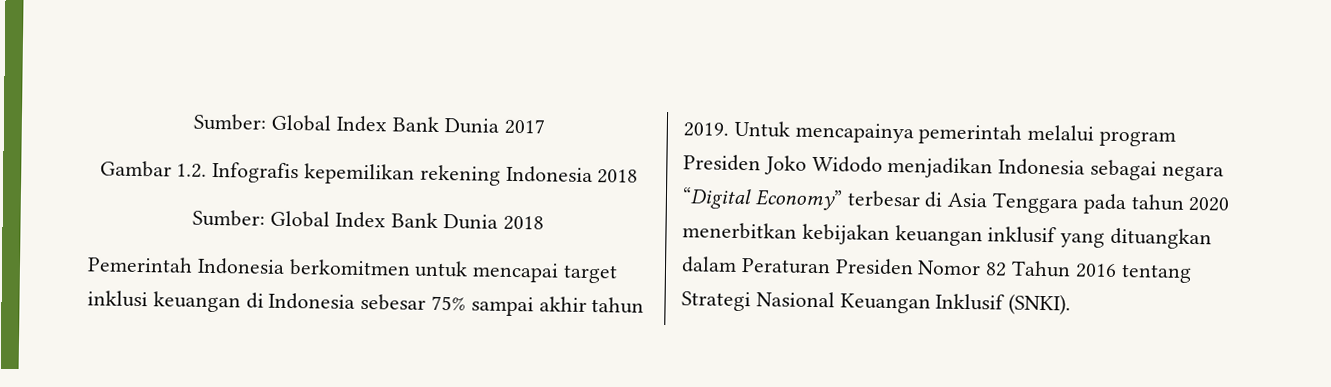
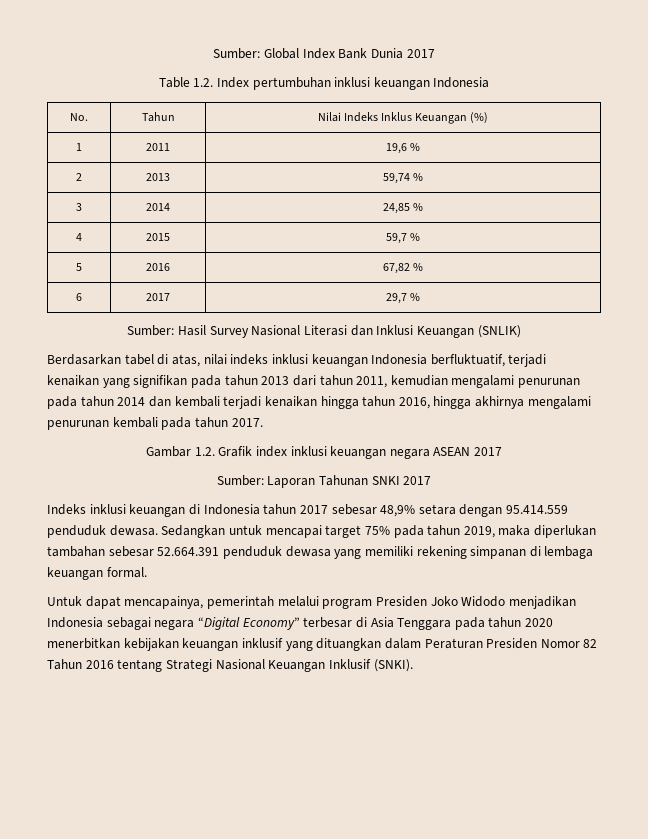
- Gambar 1.2. Infografis kepemilikan rekening Indonesia 2018
- Sumber: Global Index Bank Dunia 2018
- Pemerintah Indonesia berkomitmen untuk mencapai target inklusi keuangan di Indonesia sebesar 75% sampai akhir tahun 2019. Untuk mencapainya pemerintah melalui program Presiden Joko Widodo menjadikan Indonesia sebagai negara “Digital Economy” terbesar di Asia Tenggara pada tahun 2020 menerbitkan kebijakan keuangan inklusif yang dituangkan dalam Peraturan Presiden Nomor 82 Tahun 2016 tentang Strategi Nasional Keuangan Inklusif (SNKI).
+ Table 1.2. Index pertumbuhan inklusi keuangan Indonesia
+ No. | Tahun | Nilai Indeks Inklus Keuangan (%)
+ 1 | 2011 | 19,6 %
+ 2 | 2013 | 59,74 %
+ 3 | 2014 | 24,85 %
+ 4 | 2015 | 59,7 %
+ 5 | 2016 | 67,82 %
+ 6 | 2017 | 29,7 %
+ Sumber: Hasil Survey Nasional Literasi dan Inklusi Keuangan (SNLIK)
+ Berdasarkan tabel di atas, nilai indeks inklusi keuangan Indonesia berfluktuatif, terjadi kenaikan yang signifikan pada tahun 2013 dari tahun 2011, kemudian mengalami penurunan pada tahun 2014 dan kembali terjadi kenaikan hingga tahun 2016, hingga akhirnya mengalami penurunan kembali pada tahun 2017.
+ Gambar 1.2. Grafik index inklusi keuangan negara ASEAN 2017
+ Sumber: Laporan Tahunan SNKI 2017
+ Indeks inklusi keuangan di Indonesia tahun 2017 sebesar 48,9% setara dengan 95.414.559 penduduk dewasa. Sedangkan untuk mencapai target 75% pada tahun 2019, maka diperlukan tambahan sebesar 52.664.391 penduduk dewasa yang memiliki rekening simpanan di lembaga keuangan formal.
+ Untuk dapat mencapainya, pemerintah melalui program Presiden Joko Widodo menjadikan Indonesia sebagai negara “Digital Economy” terbesar di Asia Tenggara pada tahun 2020 menerbitkan kebijakan keuangan inklusif yang dituangkan dalam Peraturan Presiden Nomor 82 Tahun 2016 tentang Strategi Nasional Keuangan Inklusif (SNKI).

